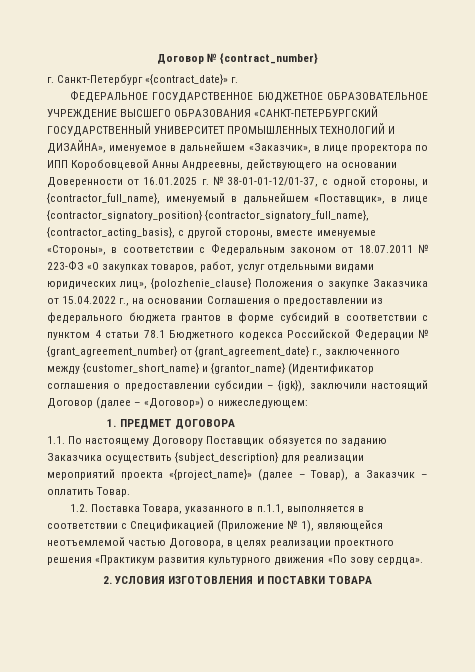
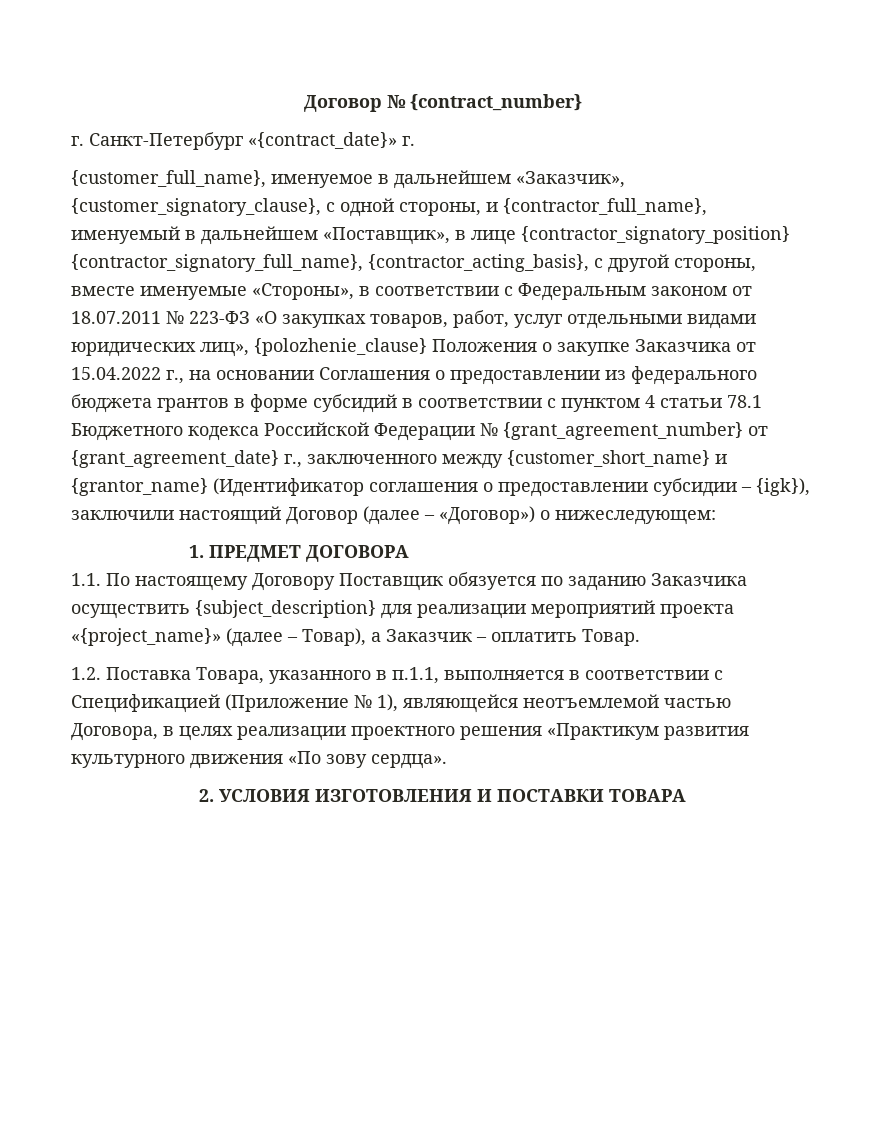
- ФЕДЕРАЛЬНОЕ ГОСУДАРСТВЕННОЕ БЮДЖЕТНОЕ ОБРАЗОВАТЕЛЬНОЕ УЧРЕЖДЕНИЕ ВЫСШЕГО ОБРАЗОВАНИЯ «САНКТ-ПЕТЕРБУРГСКИЙ ГОСУДАРСТВЕННЫЙ УНИВЕРСИТЕТ ПРОМЫШЛЕННЫХ ТЕХНОЛОГИЙ И ДИЗАЙНА», именуемое в дальнейшем «Заказчик», в лице проректора по ИПП Коробовцевой Анны Андреевны, действующего на основании Доверенности от 16.01.2025 г. № 38-01-01-12/01-37, с одной стороны, и {contractor_full_name}, именуемый в дальнейшем «Поставщик», в лице {contractor_signatory_position} {contractor_signatory_full_name}, {contractor_acting_basis}, с другой стороны, вместе именуемые «Стороны», в соответствии с Федеральным законом от 18.07.2011 № 223-ФЗ «О закупках товаров, работ, услуг отдельными видами юридических лиц», {polozhenie_clause} Положения о закупке Заказчика от 15.04.2022 г., на основании Соглашения о предоставлении из федерального бюджета грантов в форме субсидий в соответствии с пунктом 4 статьи 78.1 Бюджетного кодекса Российской Федерации № {grant_agreement_number} от {grant_agreement_date} г., заключенного между {customer_short_name} и {grantor_name} (Идентификатор соглашения о предоставлении субсидии – {igk}), заключили настоящий Договор (далее – «Договор») о нижеследующем:
+ {customer_full_name}, именуемое в дальнейшем «Заказчик», {customer_signatory_clause}, с одной стороны, и {contractor_full_name}, именуемый в дальнейшем «Поставщик», в лице {contractor_signatory_position} {contractor_signatory_full_name}, {contractor_acting_basis}, с другой стороны, вместе именуемые «Стороны», в соответствии с Федеральным законом от 18.07.2011 № 223-ФЗ «О закупках товаров, работ, услуг отдельными видами юридических лиц», {polozhenie_clause} Положения о закупке Заказчика от 15.04.2022 г., на основании Соглашения о предоставлении из федерального бюджета грантов в форме субсидий в соответствии с пунктом 4 статьи 78.1 Бюджетного кодекса Российской Федерации № {grant_agreement_number} от {grant_agreement_date} г., заключенного между {customer_short_name} и {grantor_name} (Идентификатор соглашения о предоставлении субсидии – {igk}), заключили настоящий Договор (далее – «Договор») о нижеследующем:

